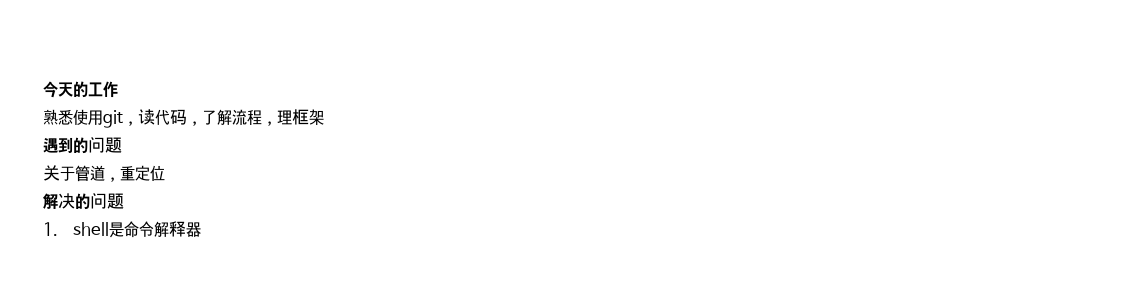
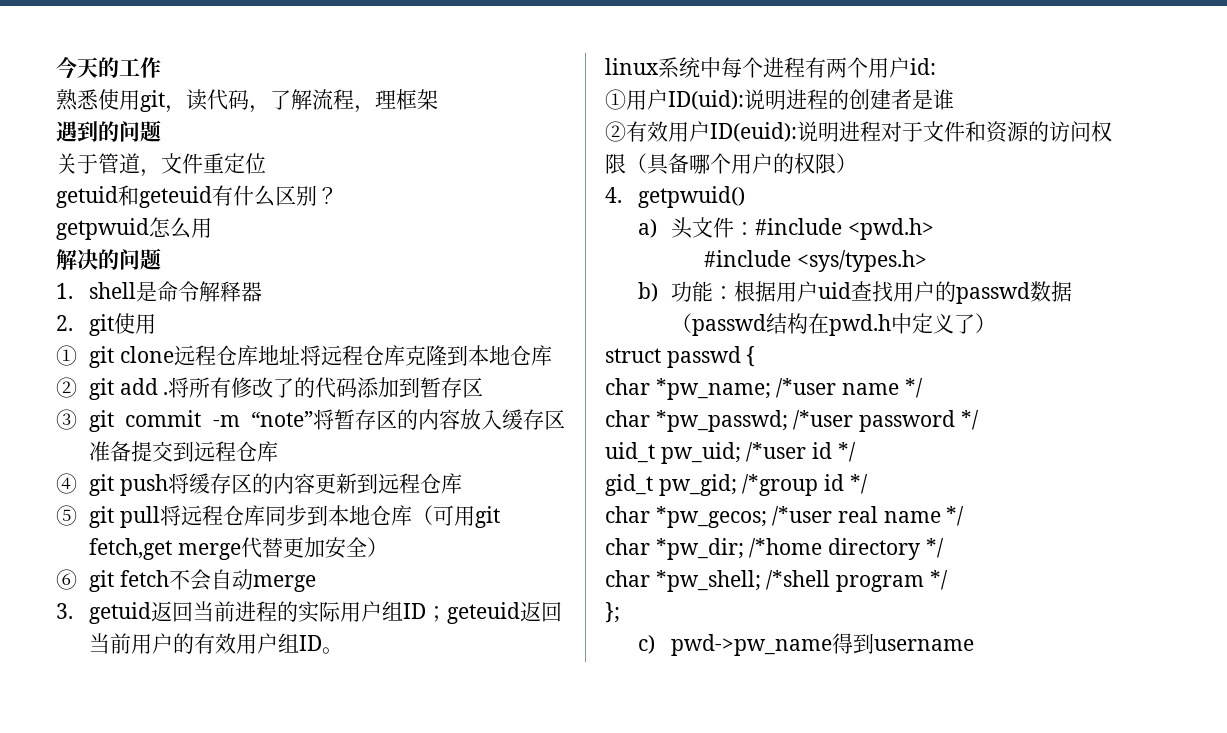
- 关于管道，重定位
+ 关于管道，文件重定位
+ getuid和geteuid有什么区别？
+ getpwuid怎么用
+ 2. git使用
+ ① git clone远程仓库地址将远程仓库克隆到本地仓库
+ ② git add .将所有修改了的代码添加到暂存区
+ ③ git commit -m “note”将暂存区的内容放入缓存区准备提交到远程仓库
+ ④ git push将缓存区的内容更新到远程仓库
+ ⑤ git pull将远程仓库同步到本地仓库（可用git fetch,get merge代替更加安全）
+ ⑥ git fetch不会自动merge
+ 3. getuid返回当前进程的实际用户组ID；geteuid返回当前用户的有效用户组ID。
+ linux系统中每个进程有两个用户id:
+ ①用户ID(uid):说明进程的创建者是谁
+ ②有效用户ID(euid):说明进程对于文件和资源的访问权限（具备哪个用户的权限）
+ 4. getpwuid()
+ a)头文件：#include <pwd.h>
+ #include <sys/types.h>
+ b)功能：根据用户uid查找用户的passwd数据（passwd结构在pwd.h中定义了）
+ struct passwd {
+ char *pw_name; /*user name */
+ char *pw_passwd; /*user password */
+ uid_t pw_uid; /*user id */
+ gid_t pw_gid; /*group id */
+ char *pw_gecos; /*user real name */
+ char *pw_dir; /*home directory */
+ char *pw_shell; /*shell program */
+ };
+ c) pwd->pw_name得到username

